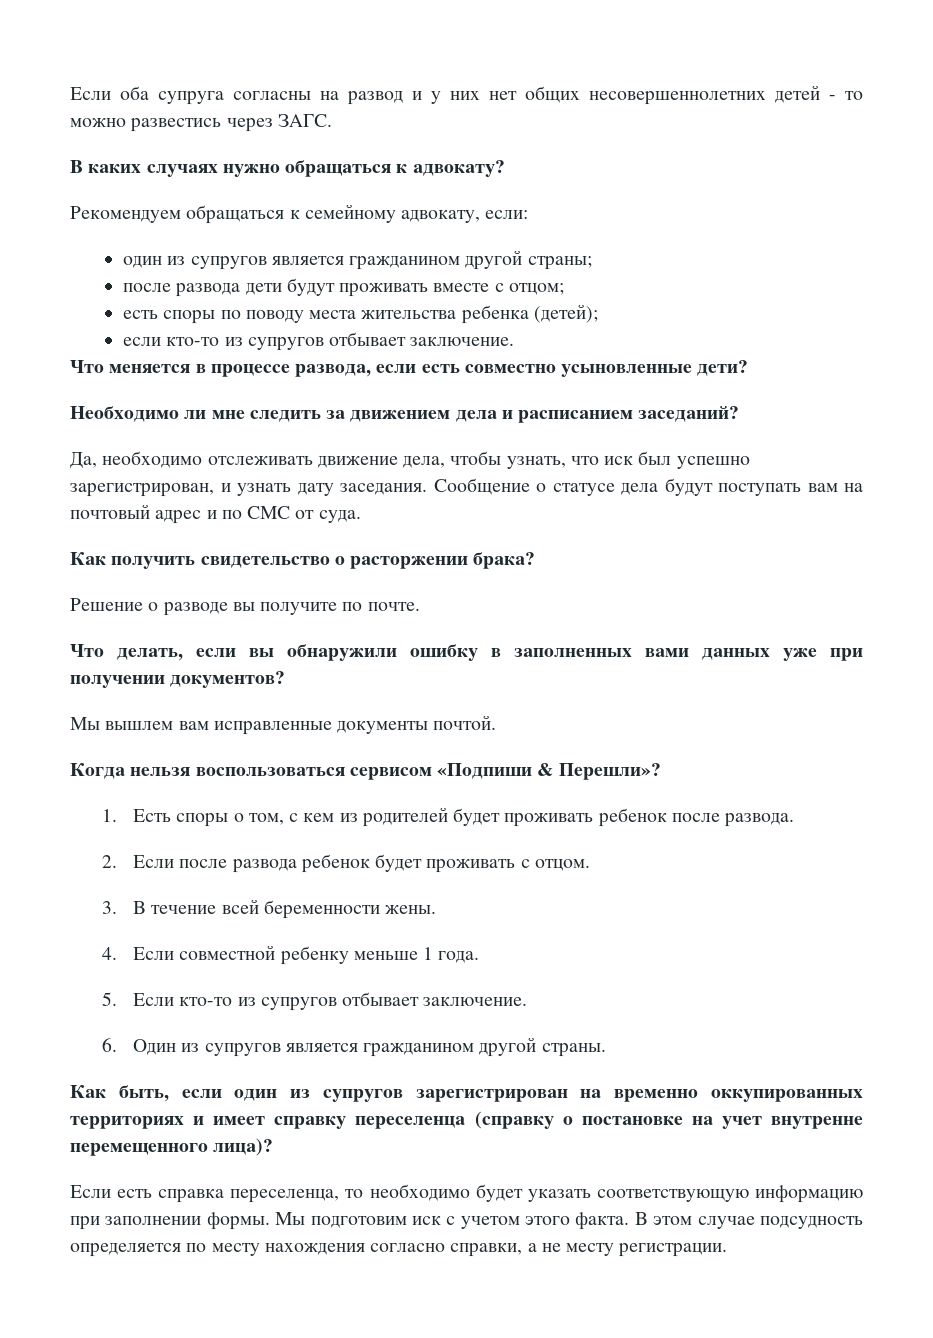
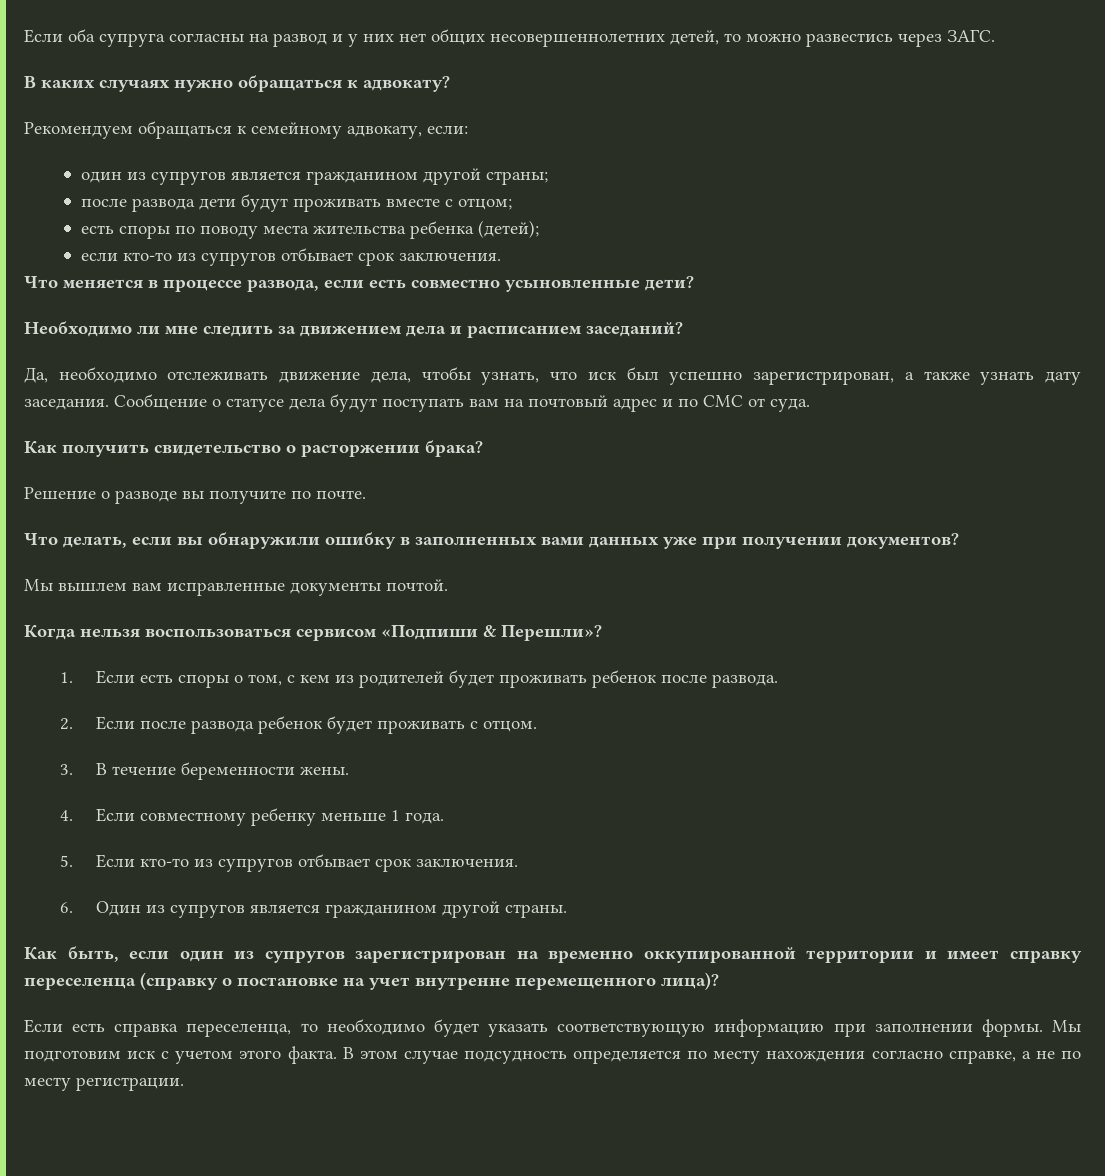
- Если оба супруга согласны на развод и у них нет общих несовершеннолетних детей - то можно развестись через ЗАГС.
+ Если оба супруга согласны на развод и у них нет общих несовершеннолетних детей, то можно развестись через ЗАГС.
- если кто-то из супругов отбывает заключение.
+ если кто-то из супругов отбывает срок заключения.
- Да, необходимо отслеживать движение дела, чтобы узнать, что иск был успешно зарегистрирован, и узнать дату заседания.
+ Да, необходимо отслеживать движение дела, чтобы узнать, что иск был успешно зарегистрирован, а также узнать дату заседания.
- 1. Есть споры о том, с кем из родителей будет проживать ребенок после развода.
+ 1. Если есть споры о том, с кем из родителей будет проживать ребенок после развода.
- 3. В течение всей беременности жены.
+ 3. В течение беременности жены.
- 4. Если совместной ребенку меньше 1 года.
+ 4. Если совместному ребенку меньше 1 года.
- 5. Если кто-то из супругов отбывает заключение.
+ 5. Если кто-то из супругов отбывает срок заключения.
- Как быть, если один из супругов зарегистрирован на временно оккупированных территориях и имеет справку переселенца (справку о постановке на учет внутренне перемещенного лица)?
+ Как быть, если один из супругов зарегистрирован на временно оккупированной территории и имеет справку переселенца (справку о постановке на учет внутренне перемещенного лица)?
- В этом случае подсудность определяется по месту нахождения согласно справки, а не месту регистрации.
+ В этом случае подсудность определяется по месту нахождения согласно справке, а не по месту регистрации.

